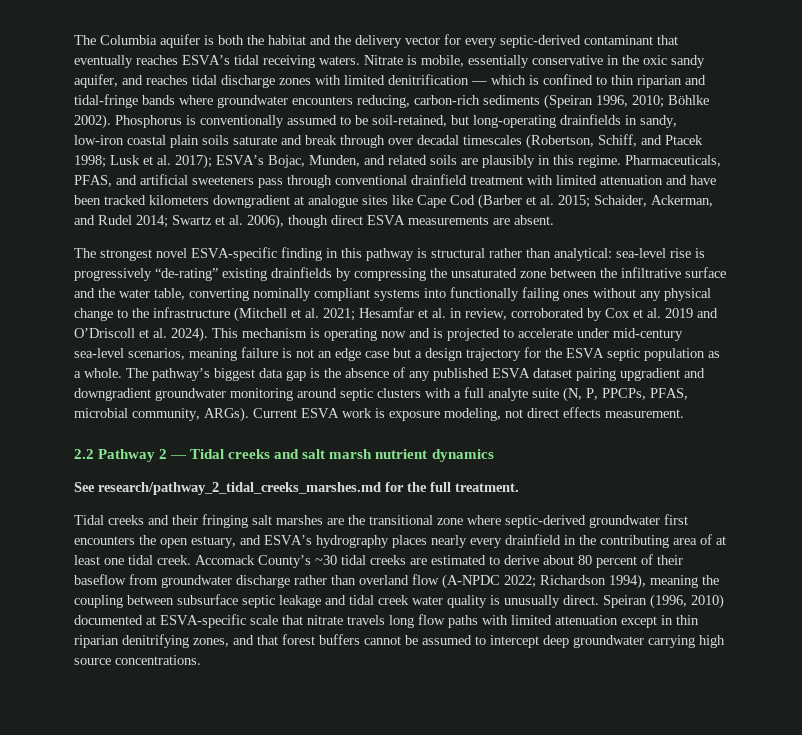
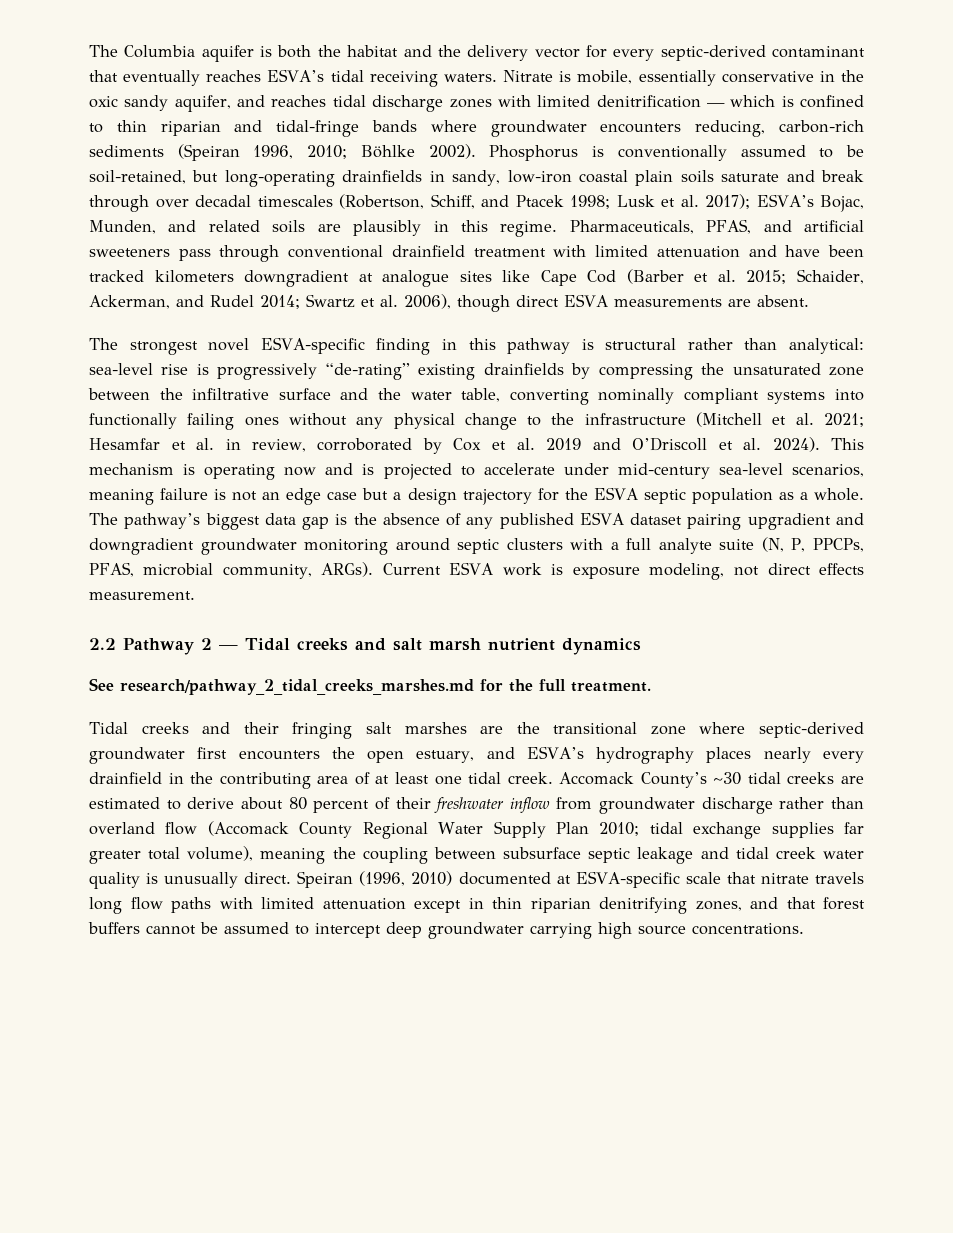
- Accomack County’s ~30 tidal creeks are estimated to derive about 80 percent of their baseflow from groundwater discharge rather than overland flow (A-NPDC 2022; Richardson 1994), meaning the coupling between subsurface septic leakage and tidal creek water quality is unusually direct.
+ Accomack County’s ~30 tidal creeks are estimated to derive about 80 percent of their freshwater inflow from groundwater discharge rather than overland flow (Accomack County Regional Water Supply Plan 2010; tidal exchange supplies far greater total volume), meaning the coupling between subsurface septic leakage and tidal creek water quality is unusually direct.

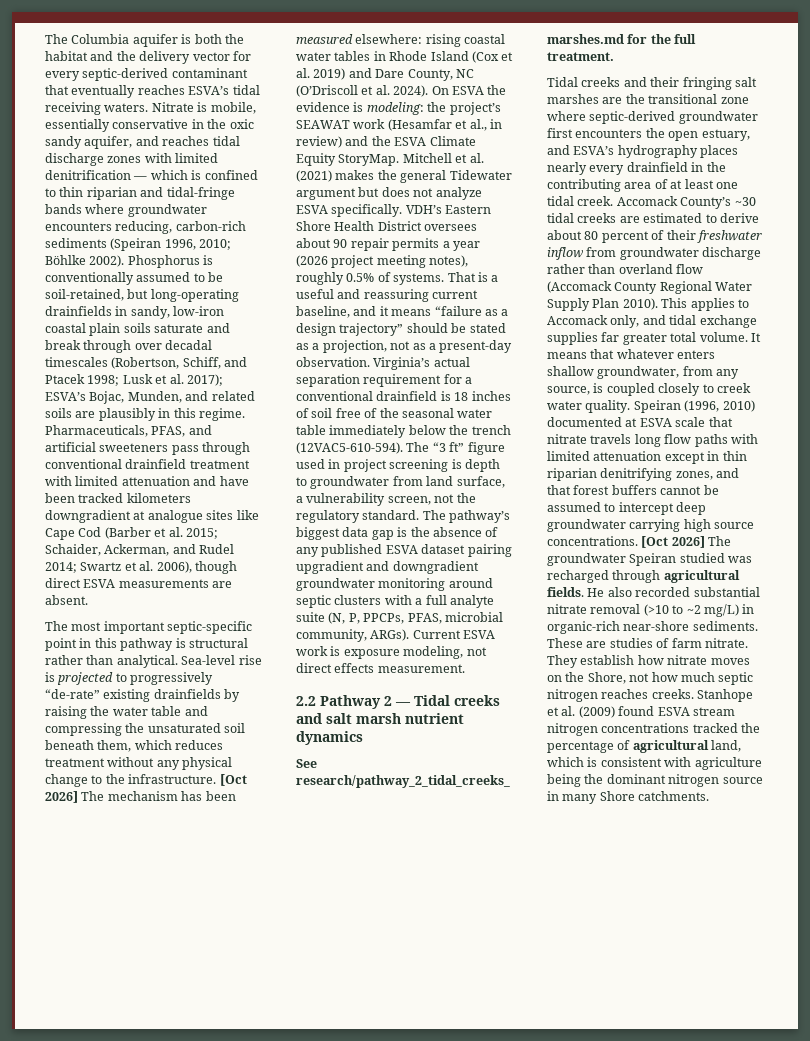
- The strongest novel ESVA-specific finding in this pathway is structural rather than analytical: sea-level rise is progressively “de-rating” existing drainfields by compressing the unsaturated zone between the infiltrative surface and the water table, converting nominally compliant systems into functionally failing ones without any physical change to the infrastructure (Mitchell et al. 2021; Hesamfar et al. in review, corroborated by Cox et al. 2019 and O’Driscoll et al. 2024). This mechanism is operating now and is projected to accelerate under mid-century sea-level scenarios, meaning failure is not an edge case but a design trajectory for the ESVA septic population as a whole.
+ The most important septic-specific point in this pathway is structural rather than analytical. Sea-level rise is projected to progressively “de-rate” existing drainfields by raising the water table and compressing the unsaturated soil beneath them, which reduces treatment without any physical change to the infrastructure. [Oct 2026] The mechanism has been measured elsewhere: rising coastal water tables in Rhode Island (Cox et al. 2019) and Dare County, NC (O’Driscoll et al. 2024). On ESVA the evidence is modeling: the project’s SEAWAT work (Hesamfar et al., in review) and the ESVA Climate Equity StoryMap. Mitchell et al. (2021) makes the general Tidewater argument but does not analyze ESVA specifically. VDH’s Eastern Shore Health District oversees about 90 repair permits a year (2026 project meeting notes), roughly 0.5% of systems. That is a useful and reassuring current baseline, and it means “failure as a design trajectory” should be stated as a projection, not as a present-day observation. Virginia’s actual separation requirement for a conventional drainfield is 18 inches of soil free of the seasonal water table immediately below the trench (12VAC5-610-594). The “3 ft” figure used in project screening is depth to groundwater from land surface, a vulnerability screen, not the regulatory standard.
- Accomack County’s ~30 tidal creeks are estimated to derive about 80 percent of their freshwater inflow from groundwater discharge rather than overland flow (Accomack County Regional Water Supply Plan 2010; tidal exchange supplies far greater total volume), meaning the coupling between subsurface septic leakage and tidal creek water quality is unusually direct.
+ Accomack County’s ~30 tidal creeks are estimated to derive about 80 percent of their freshwater inflow from groundwater discharge rather than overland flow (Accomack County Regional Water Supply Plan 2010). This applies to Accomack only, and tidal exchange supplies far greater total volume. It means that whatever enters shallow groundwater, from any source, is coupled closely to creek water quality.
- Speiran (1996, 2010) documented at ESVA-specific scale that nitrate travels long flow paths with limited attenuation except in thin riparian denitrifying zones, and that forest buffers cannot be assumed to intercept deep groundwater carrying high source concentrations.
+ Speiran (1996, 2010) documented at ESVA scale that nitrate travels long flow paths with limited attenuation except in thin riparian denitrifying zones, and that forest buffers cannot be assumed to intercept deep groundwater carrying high source concentrations.
+ [Oct 2026] The groundwater Speiran studied was recharged through agricultural fields. He also recorded substantial nitrate removal (>10 to ~2 mg/L) in organic-rich near-shore sediments. These are studies of farm nitrate. They establish how nitrate moves on the Shore, not how much septic nitrogen reaches creeks. Stanhope et al. (2009) found ESVA stream nitrogen concentrations tracked the percentage of agricultural land, which is consistent with agriculture being the dominant nitrogen source in many Shore catchments.

